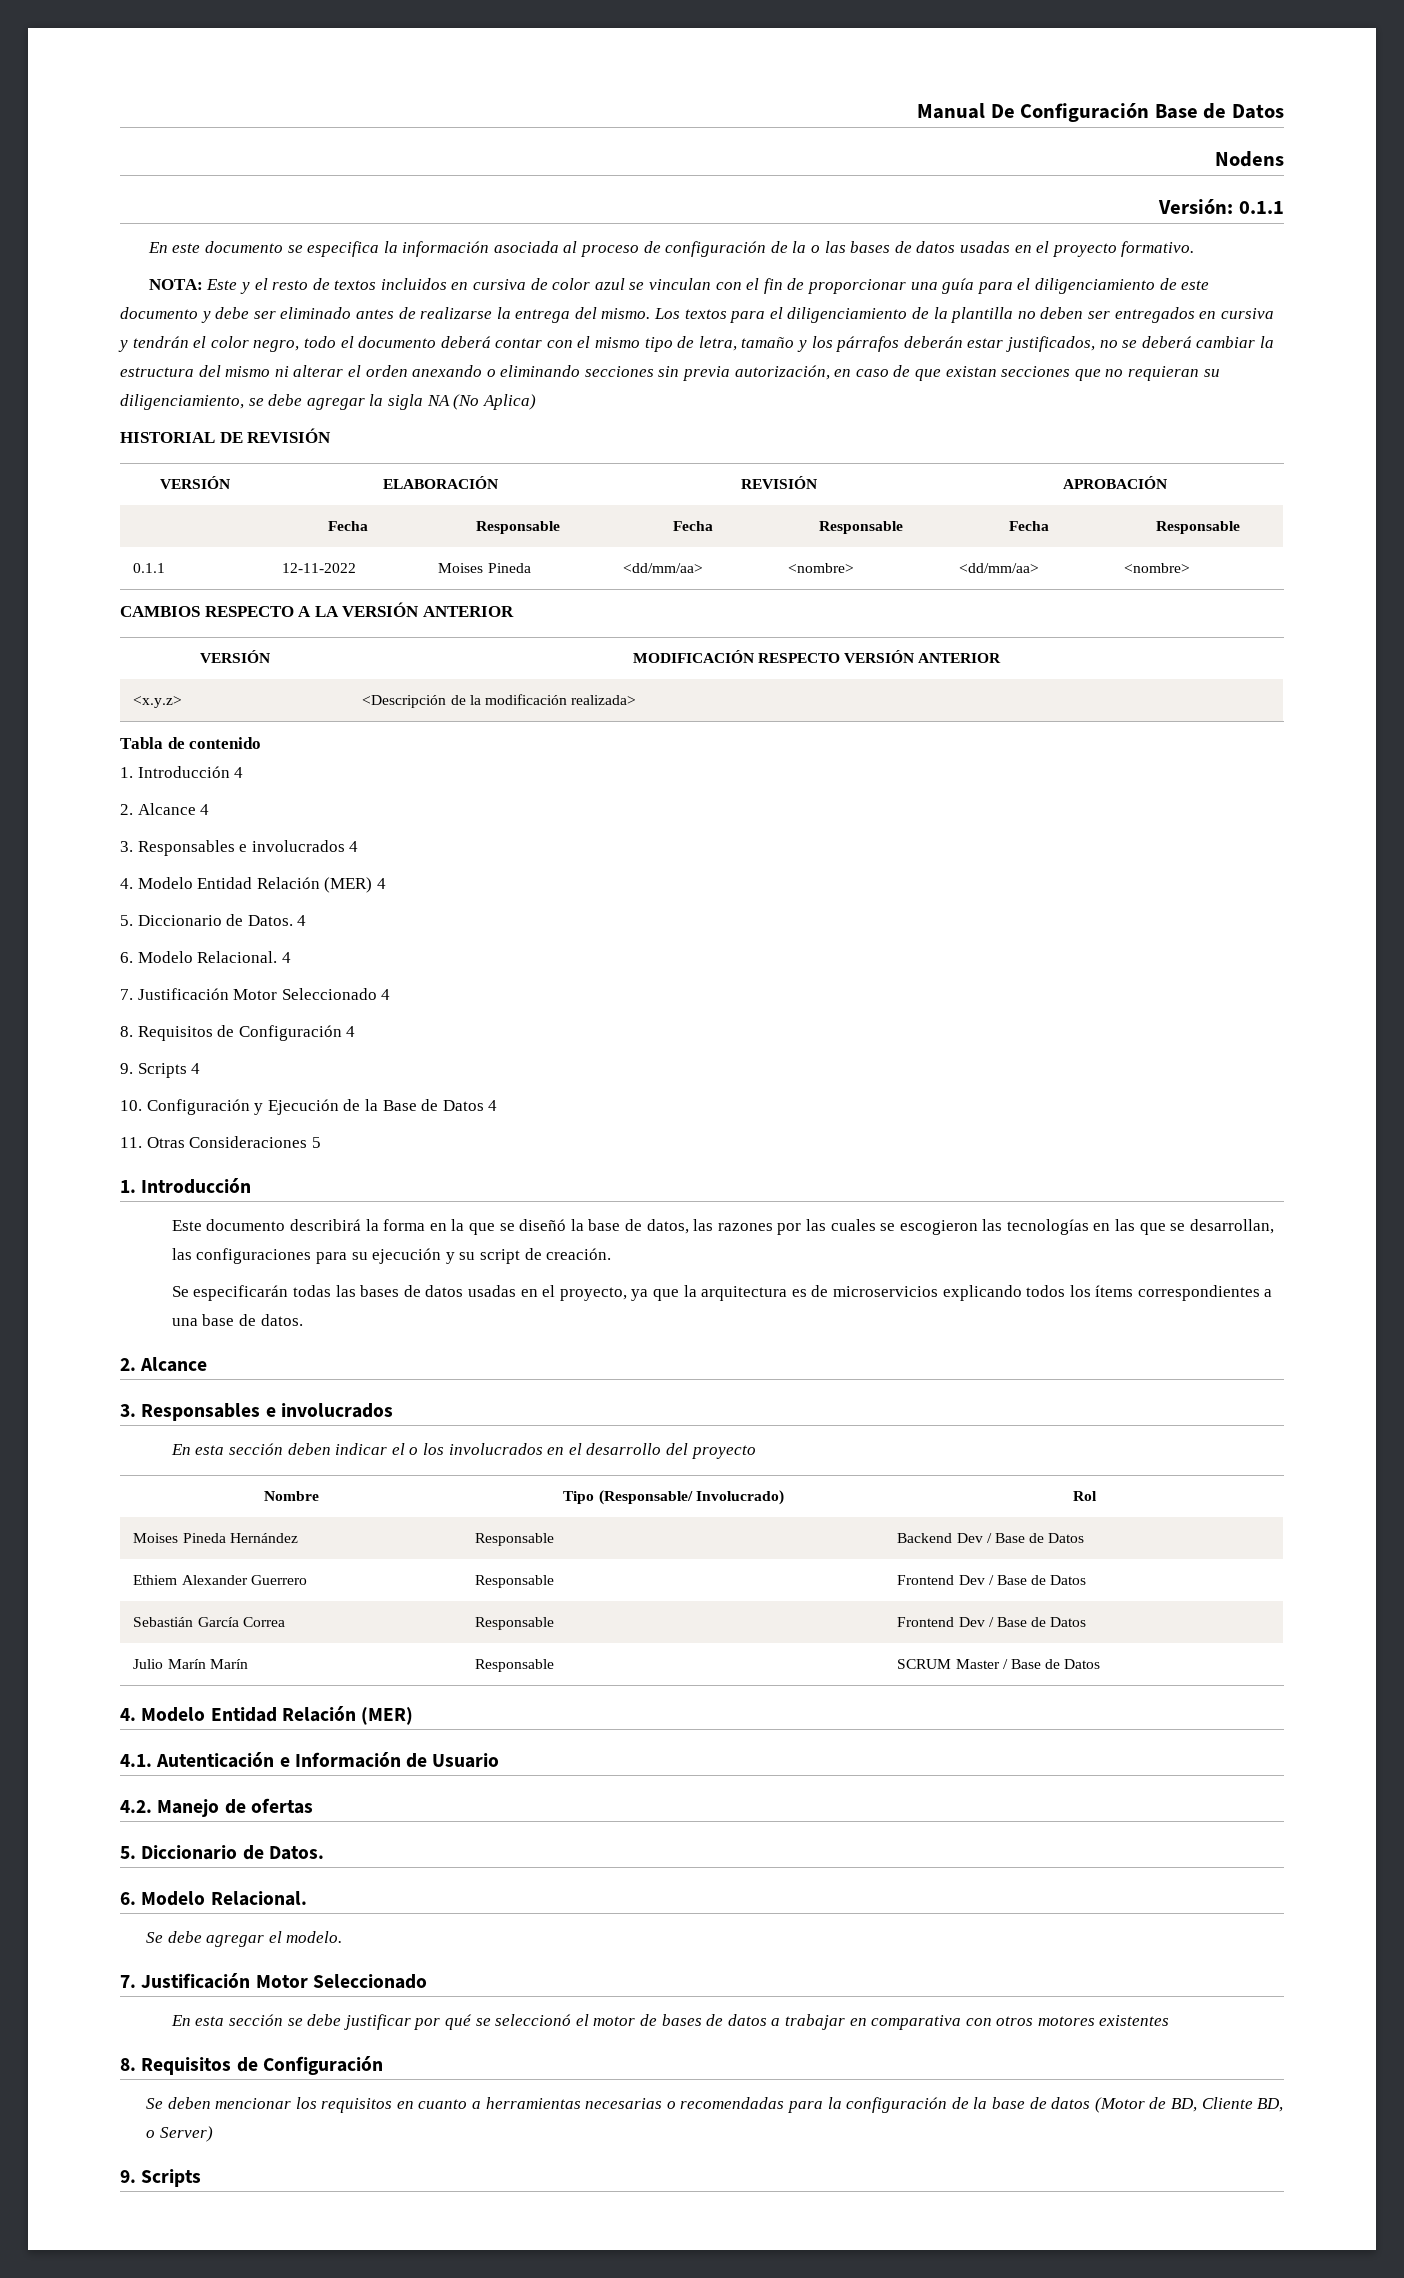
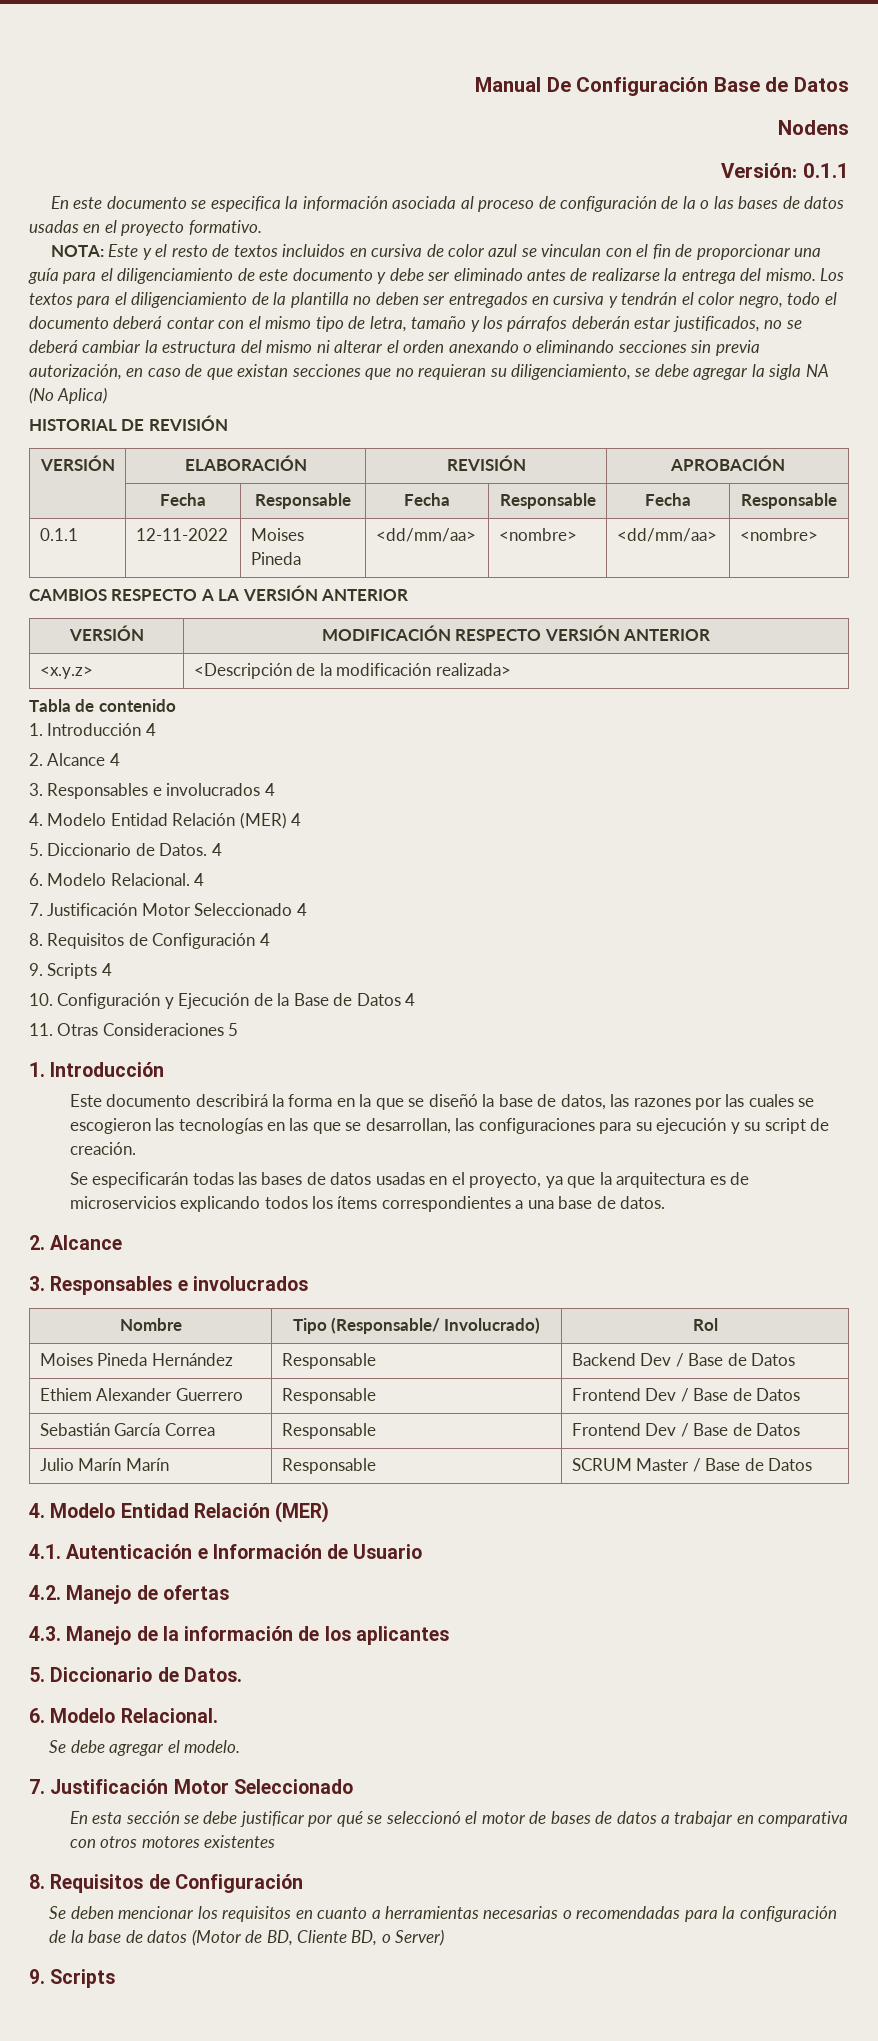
- En esta sección deben indicar el o los involucrados en el desarrollo del proyecto
+ 4.3. Manejo de la información de los aplicantes

